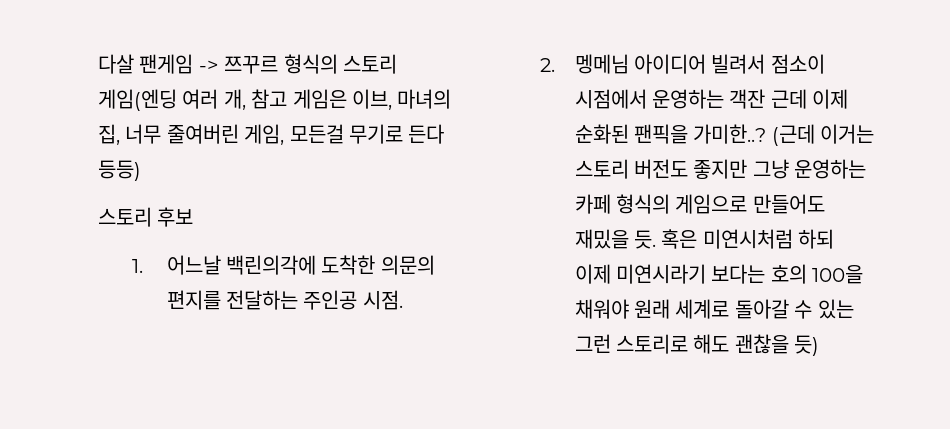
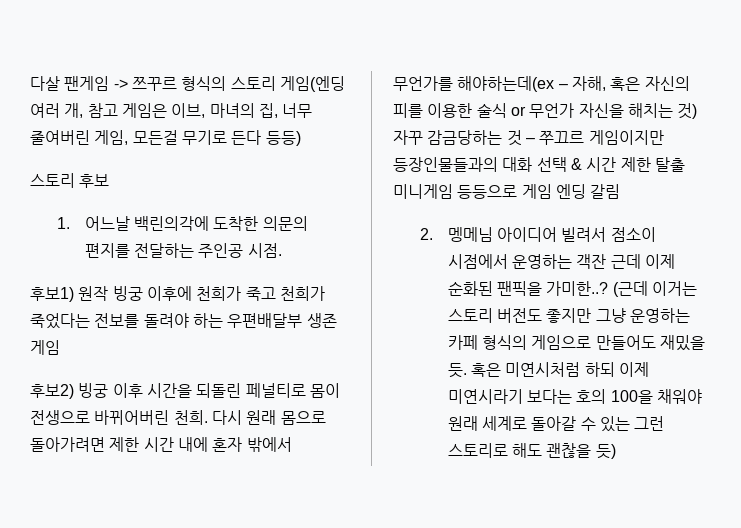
+ 후보1) 원작 빙궁 이후에 천희가 죽고 천희가 죽었다는 전보를 돌려야 하는 우편배달부 생존 게임
+ 후보2) 빙궁 이후 시간을 되돌린 페널티로 몸이 전생으로 바뀌어버린 천희. 다시 원래 몸으로 돌아가려면 제한 시간 내에 혼자 밖에서 무언가를 해야하는데(ex – 자해, 혹은 자신의 피를 이용한 술식 or 무언가 자신을 해치는 것) 자꾸 감금당하는 것 – 쭈끄르 게임이지만 등장인물들과의 대화 선택 & 시간 제한 탈출 미니게임 등등으로 게임 엔딩 갈림

